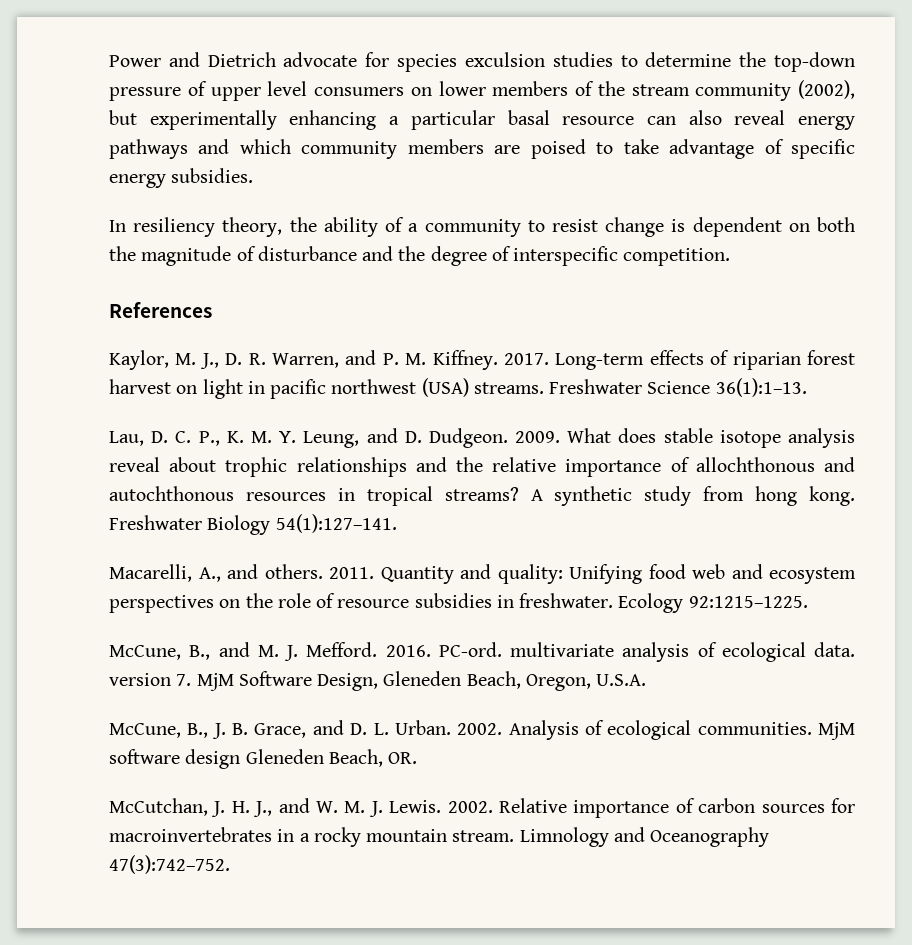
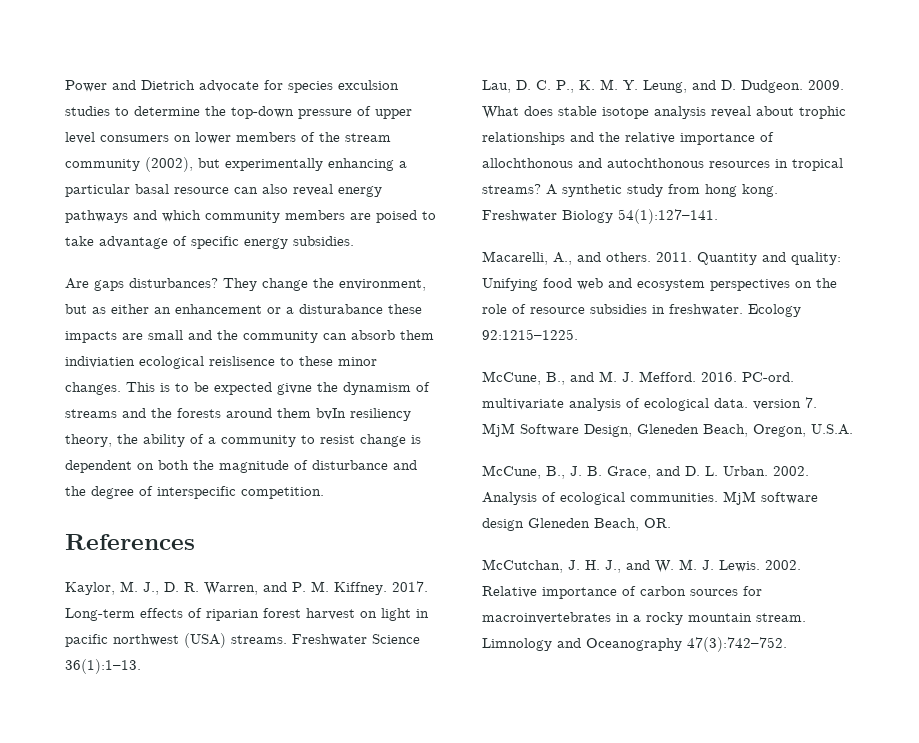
- In resiliency theory, the ability of a community to resist change is dependent on both the magnitude of disturbance and the degree of interspecific competition.
+ Are gaps disturbances? They change the environment, but as either an enhancement or a disturabance these impacts are small and the community can absorb them indiviatien ecological reislisence to these minor changes. This is to be expected givne the dynamism of streams and the forests around them bvIn resiliency theory, the ability of a community to resist change is dependent on both the magnitude of disturbance and the degree of interspecific competition.

